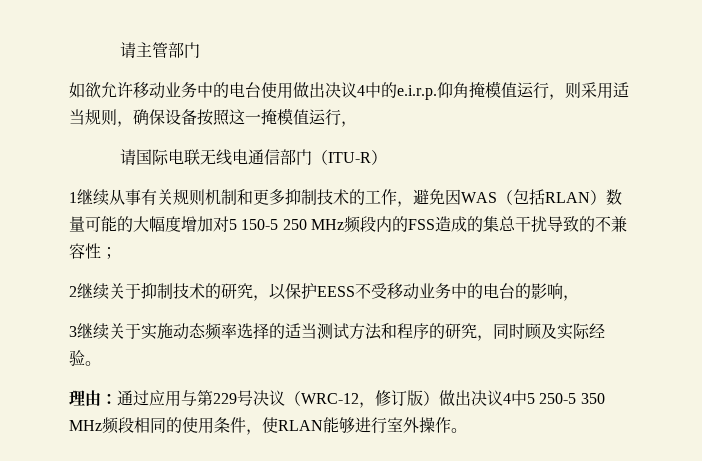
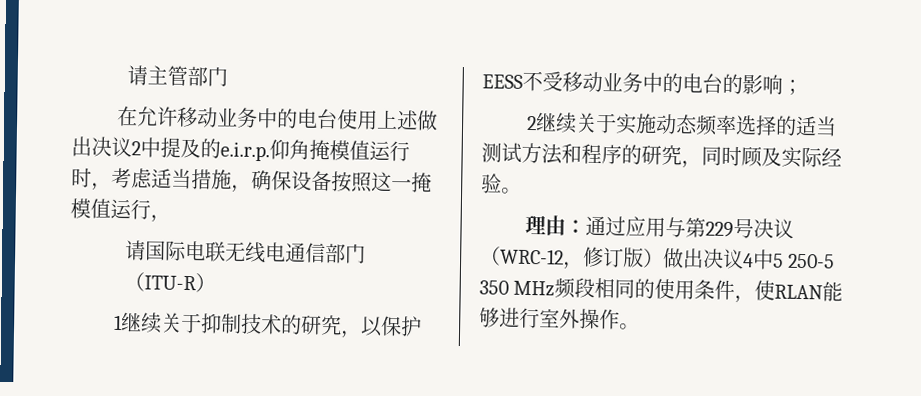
- 如欲允许移动业务中的电台使用做出决议4中的e.i.r.p.仰角掩模值运行，则采用适当规则，确保设备按照这一掩模值运行，
+ 在允许移动业务中的电台使用上述做出决议2中提及的e.i.r.p.仰角掩模值运行时，考虑适当措施，确保设备按照这一掩模值运行，
- 1继续从事有关规则机制和更多抑制技术的工作，避免因WAS（包括RLAN）数量可能的大幅度增加对5 150-5 250 MHz频段内的FSS造成的集总干扰导致的不兼容性；
- 2继续关于抑制技术的研究，以保护EESS不受移动业务中的电台的影响，
- 3继续关于实施动态频率选择的适当测试方法和程序的研究，同时顾及实际经验。
+ 1继续关于抑制技术的研究，以保护EESS不受移动业务中的电台的影响；
+ 2继续关于实施动态频率选择的适当测试方法和程序的研究，同时顾及实际经验。

